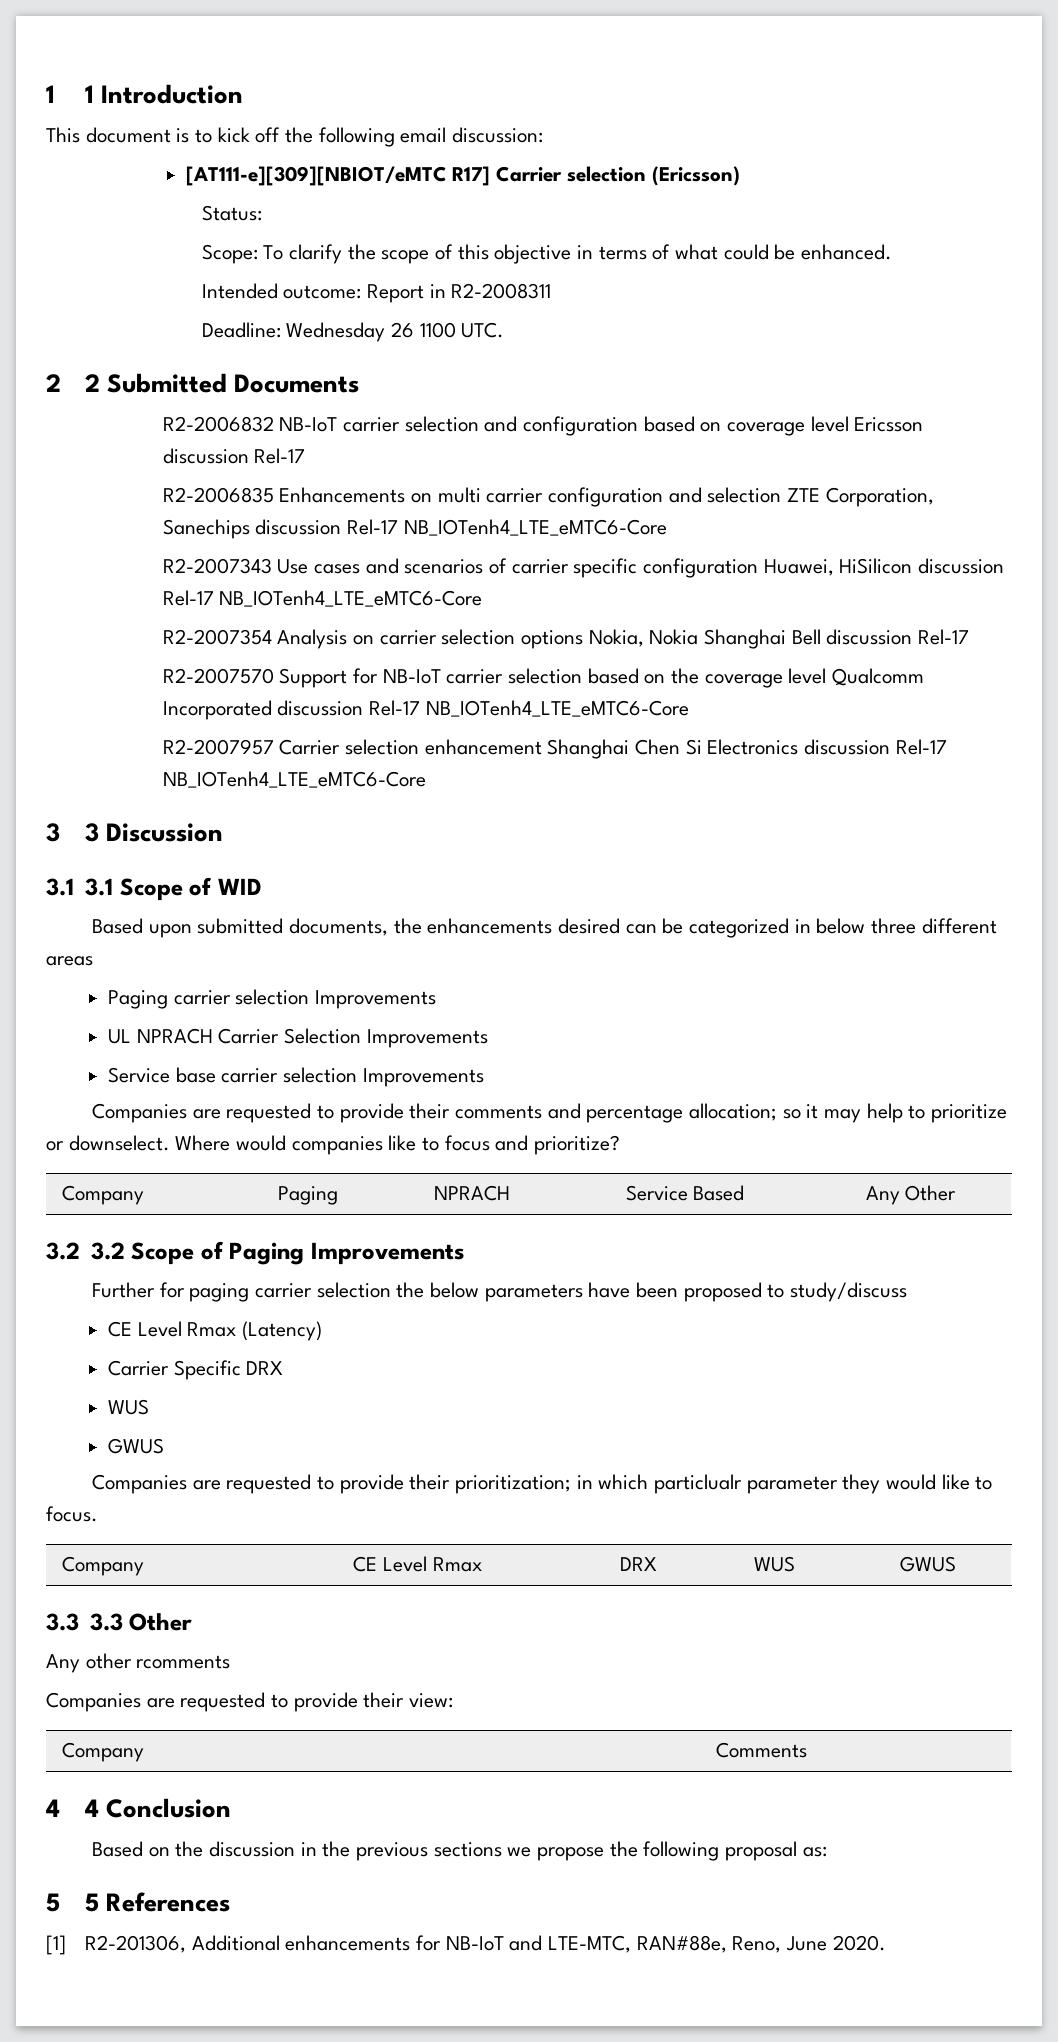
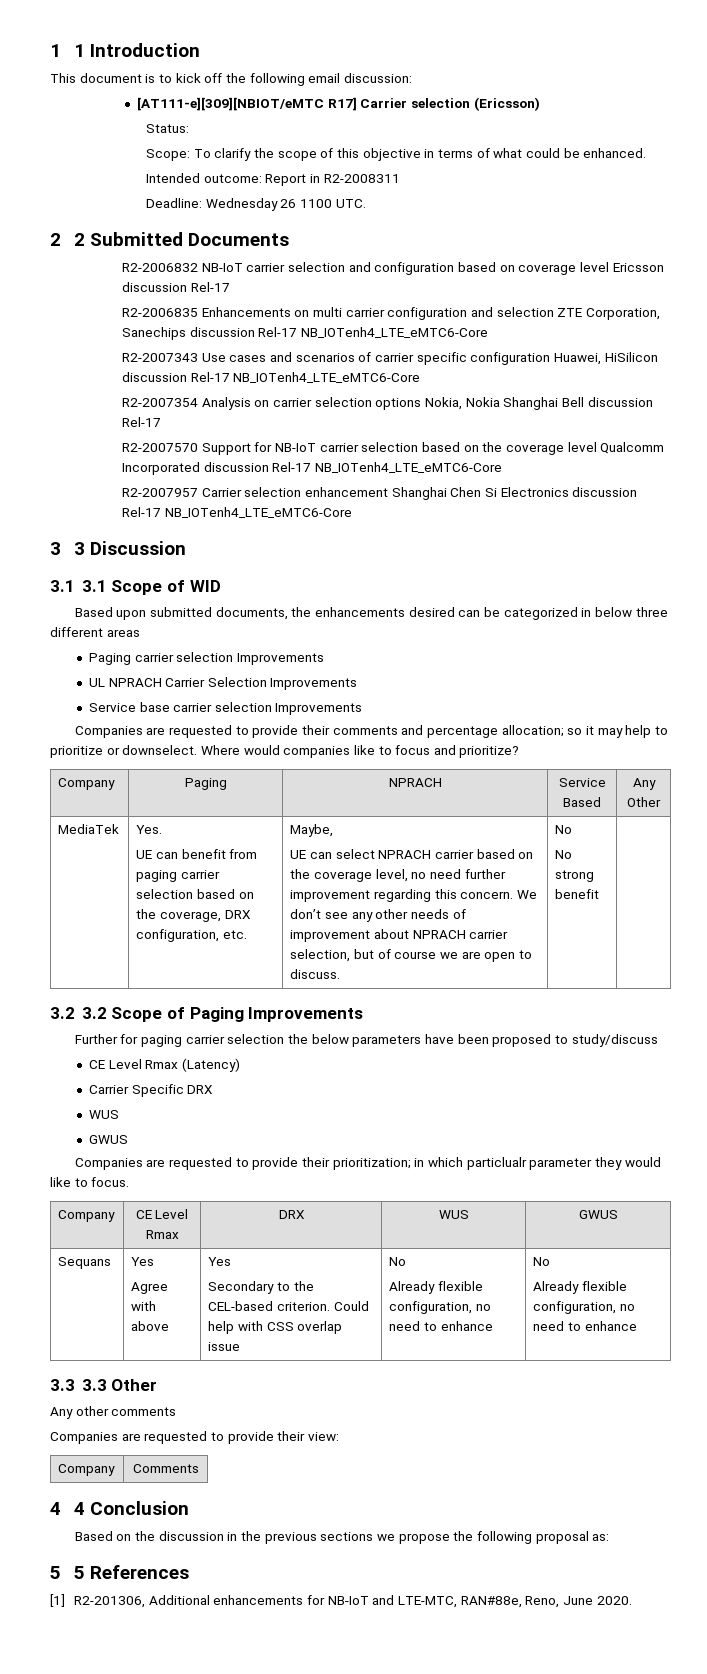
+ MediaTek | Yes.
+ UE can benefit from paging carrier selection based on the coverage, DRX configuration, etc. | Maybe,
+ UE can select NPRACH carrier based on the coverage level, no need further improvement regarding this concern. We don’t see any other needs of improvement about NPRACH carrier selection, but of course we are open to discuss. | No
+ No strong benefit
+ Sequans | Yes
+ Agree with above | Yes
+ Secondary to the CEL-based criterion. Could help with CSS overlap issue | No
+ Already flexible configuration, no need to enhance | No
+ Already flexible configuration, no need to enhance
- Any other rcomments
+ Any other comments

